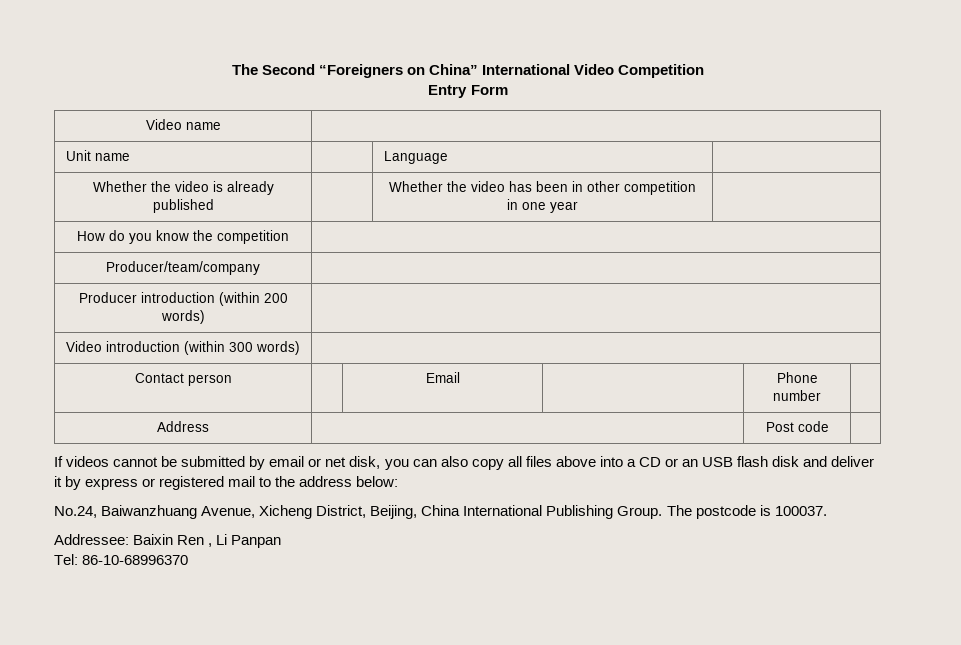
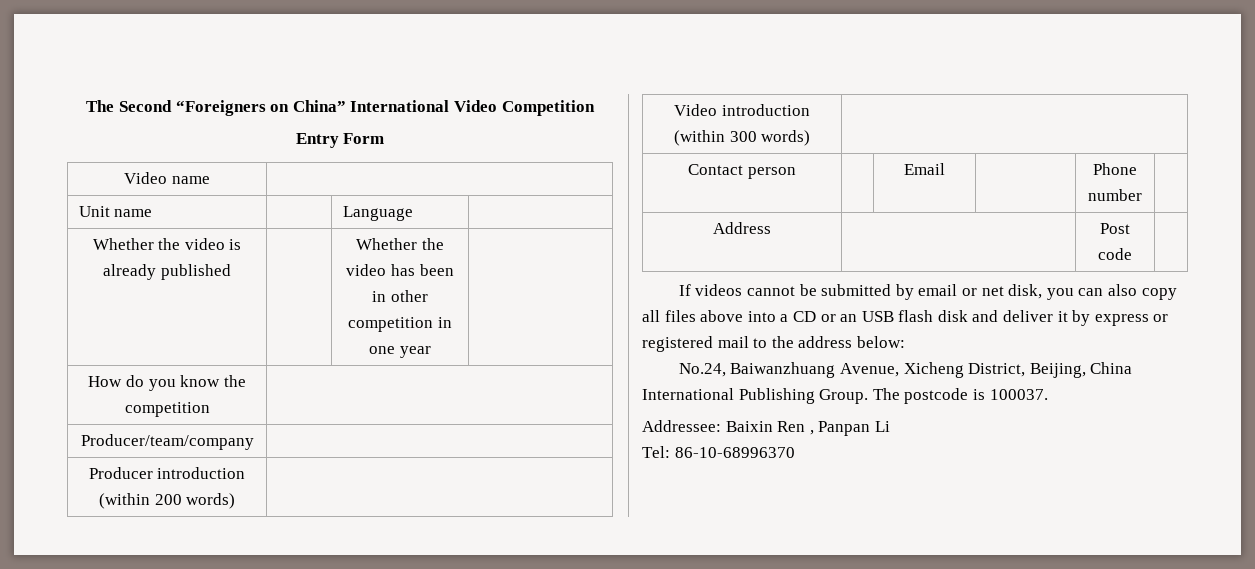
- Addressee: Baixin Ren , Li Panpan
+ Addressee: Baixin Ren , Panpan Li

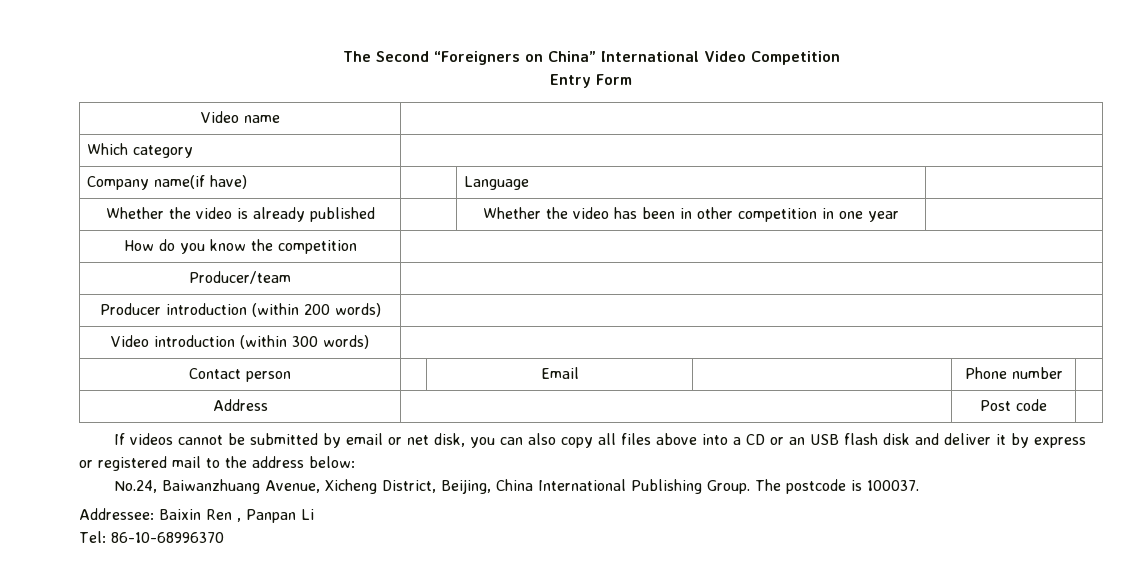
- Unit name | | Language |
+ Which category |
+ Company name(if have) | | Language |
- Producer/team/company |
+ Producer/team |

